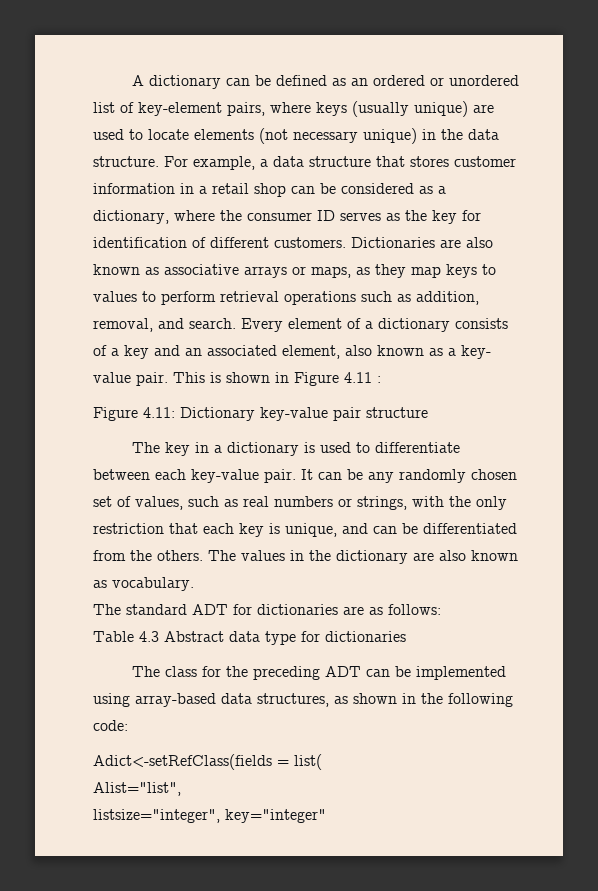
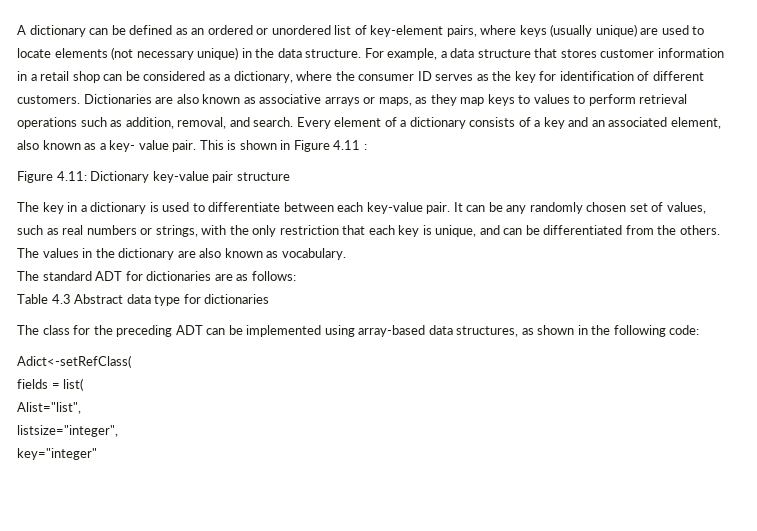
- Adict<-setRefClass(fields = list(
+ Adict<-setRefClass(
+ fields = list(
- listsize="integer", key="integer"
+ listsize="integer",
+ key="integer"

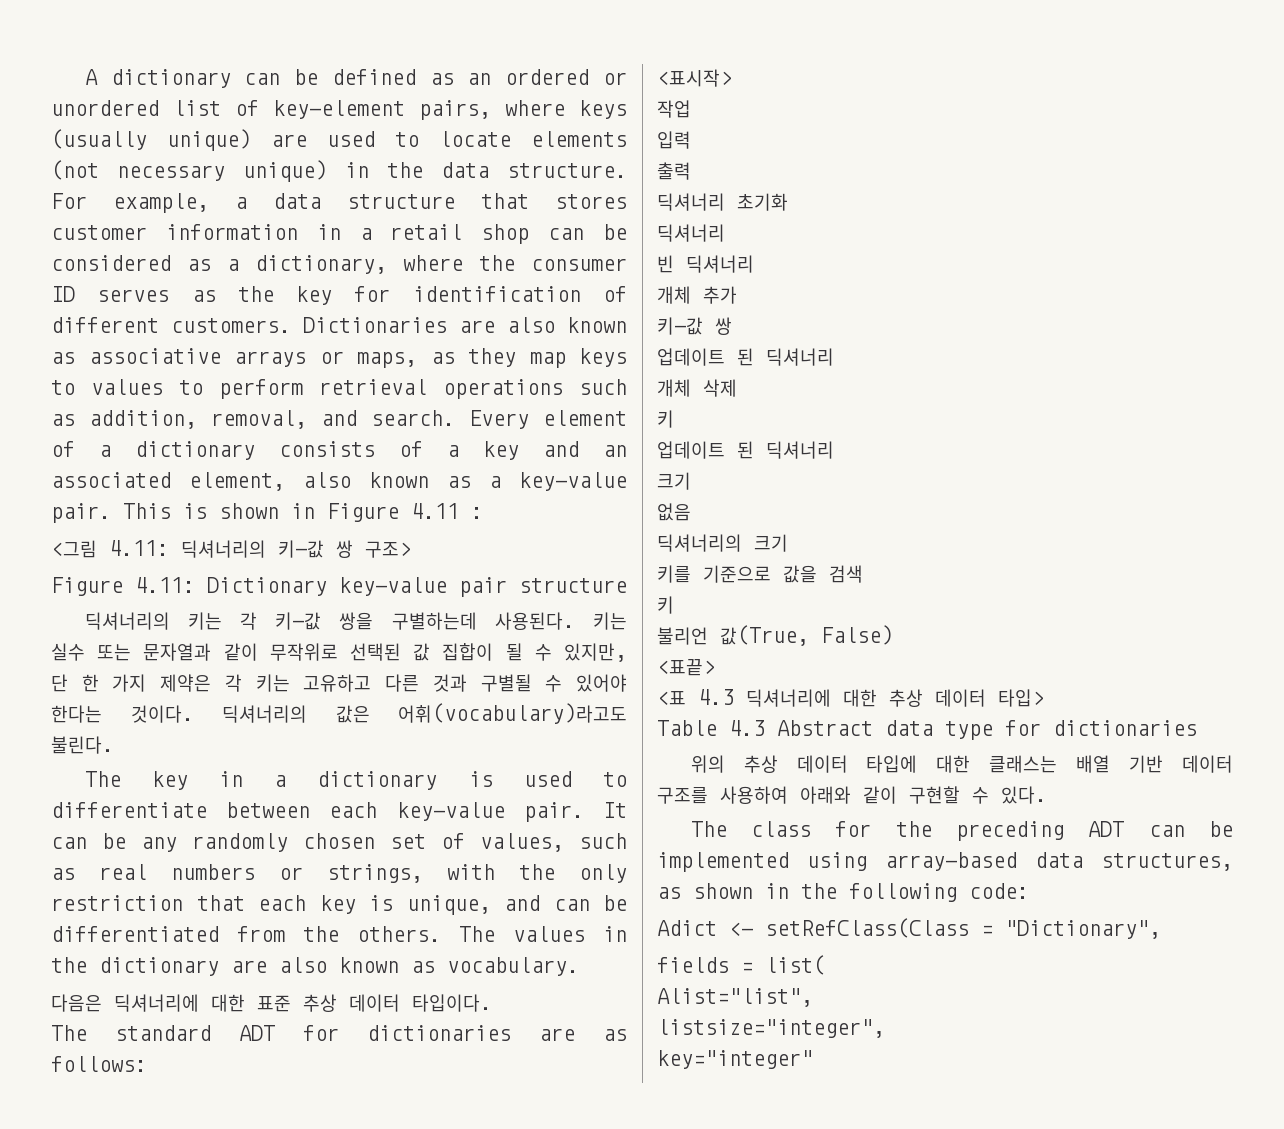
- Every element of a dictionary consists of a key and an associated element, also known as a key- value pair.
+ Every element of a dictionary consists of a key and an associated element, also known as a key-value pair.
+ <그림 4.11: 딕셔너리의 키-값 쌍 구조>
+ 딕셔너리의 키는 각 키-값 쌍을 구별하는데 사용된다. 키는 실수 또는 문자열과 같이 무작위로 선택된 값 집합이 될 수 있지만, 단 한 가지 제약은 각 키는 고유하고 다른 것과 구별될 수 있어야 한다는 것이다. 딕셔너리의 값은 어휘(vocabulary)라고도 불린다.
+ 다음은 딕셔너리에 대한 표준 추상 데이터 타입이다.
+ <표시작>
+ 작업
+ 입력
+ 출력
+ 딕셔너리 초기화
+ 딕셔너리
+ 빈 딕셔너리
+ 개체 추가
+ 키-값 쌍
+ 업데이트 된 딕셔너리
+ 개체 삭제
+ 키
+ 업데이트 된 딕셔너리
+ 크기
+ 없음
+ 딕셔너리의 크기
+ 키를 기준으로 값을 검색
+ 키
+ 불리언 값(True, False)
+ <표끝>
+ <표 4.3 딕셔너리에 대한 추상 데이터 타입>
+ 위의 추상 데이터 타입에 대한 클래스는 배열 기반 데이터 구조를 사용하여 아래와 같이 구현할 수 있다.
- Adict<-setRefClass(
+ Adict <- setRefClass(Class = "Dictionary",

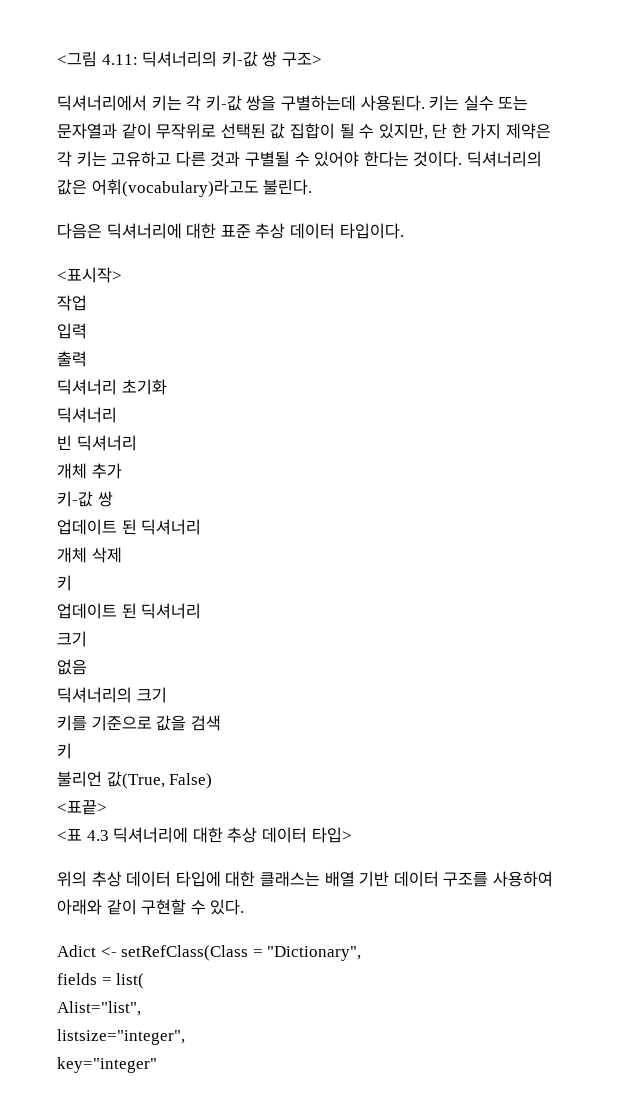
- A dictionary can be defined as an ordered or unordered list of key-element pairs, where keys (usually unique) are used to locate elements (not necessary unique) in the data structure. For example, a data structure that stores customer information in a retail shop can be considered as a dictionary, where the consumer ID serves as the key for identification of different customers. Dictionaries are also known as associative arrays or maps, as they map keys to values to perform retrieval operations such as addition, removal, and search. Every element of a dictionary consists of a key and an associated element, also known as a key-value pair. This is shown in Figure 4.11 :
- Figure 4.11: Dictionary key-value pair structure
- 딕셔너리의 키는 각 키-값 쌍을 구별하는데 사용된다.
+ 딕셔너리에서 키는 각 키-값 쌍을 구별하는데 사용된다.
- The key in a dictionary is used to differentiate between each key-value pair. It can be any randomly chosen set of values, such as real numbers or strings, with the only restriction that each key is unique, and can be differentiated from the others. The values in the dictionary are also known as vocabulary.
- The standard ADT for dictionaries are as follows:
- Table 4.3 Abstract data type for dictionaries
- The class for the preceding ADT can be implemented using array-based data structures, as shown in the following code:

